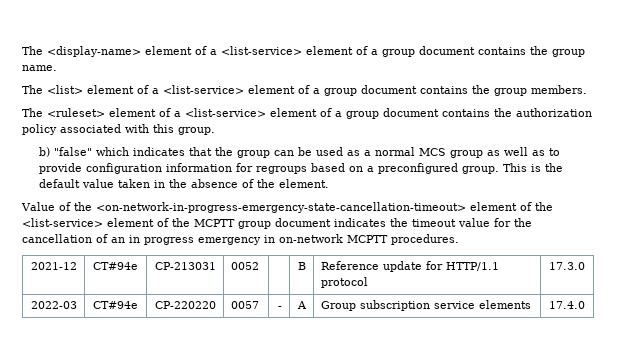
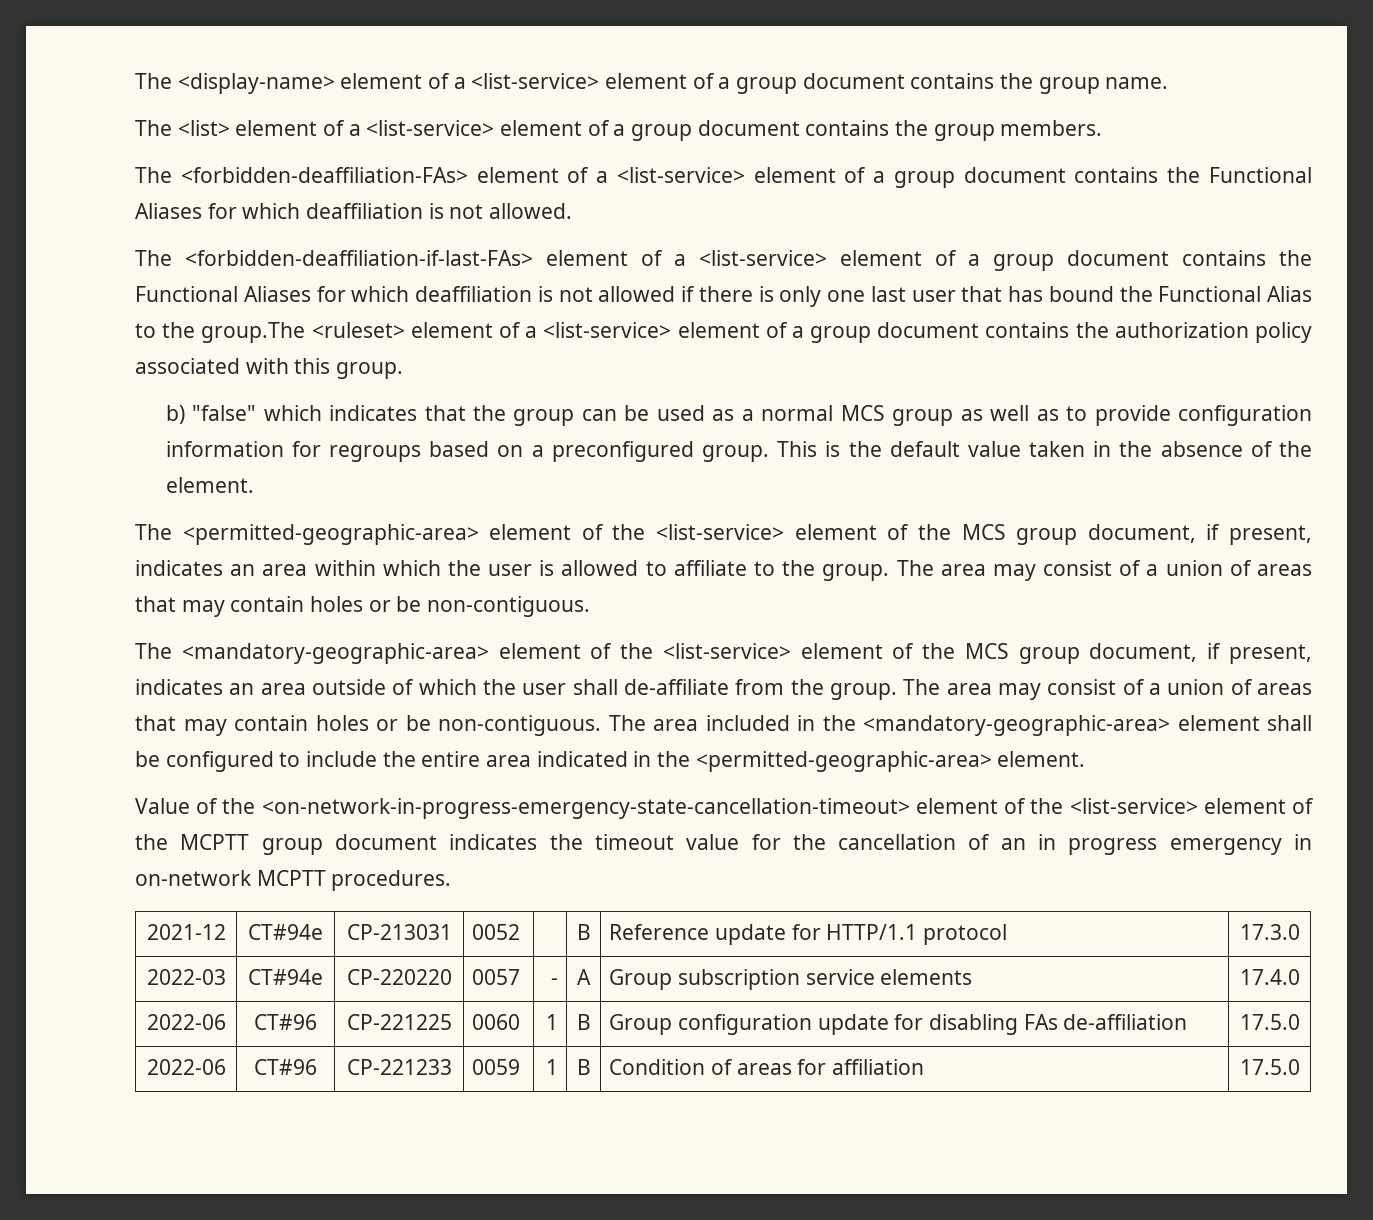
- The <ruleset> element of a <list-service> element of a group document contains the authorization policy associated with this group.
+ The <forbidden-deaffiliation-FAs> element of a <list-service> element of a group document contains the Functional Aliases for which deaffiliation is not allowed.
+ The <forbidden-deaffiliation-if-last-FAs> element of a <list-service> element of a group document contains the Functional Aliases for which deaffiliation is not allowed if there is only one last user that has bound the Functional Alias to the group.The <ruleset> element of a <list-service> element of a group document contains the authorization policy associated with this group.
+ The <permitted-geographic-area> element of the <list-service> element of the MCS group document, if present, indicates an area within which the user is allowed to affiliate to the group. The area may consist of a union of areas that may contain holes or be non-contiguous.
+ The <mandatory-geographic-area> element of the <list-service> element of the MCS group document, if present, indicates an area outside of which the user shall de-affiliate from the group. The area may consist of a union of areas that may contain holes or be non-contiguous. The area included in the <mandatory-geographic-area> element shall be configured to include the entire area indicated in the <permitted-geographic-area> element.
+ 2022-06 | CT#96 | CP-221225 | 0060 | 1 | B | Group configuration update for disabling FAs de-affiliation | 17.5.0
+ 2022-06 | CT#96 | CP-221233 | 0059 | 1 | B | Condition of areas for affiliation | 17.5.0

